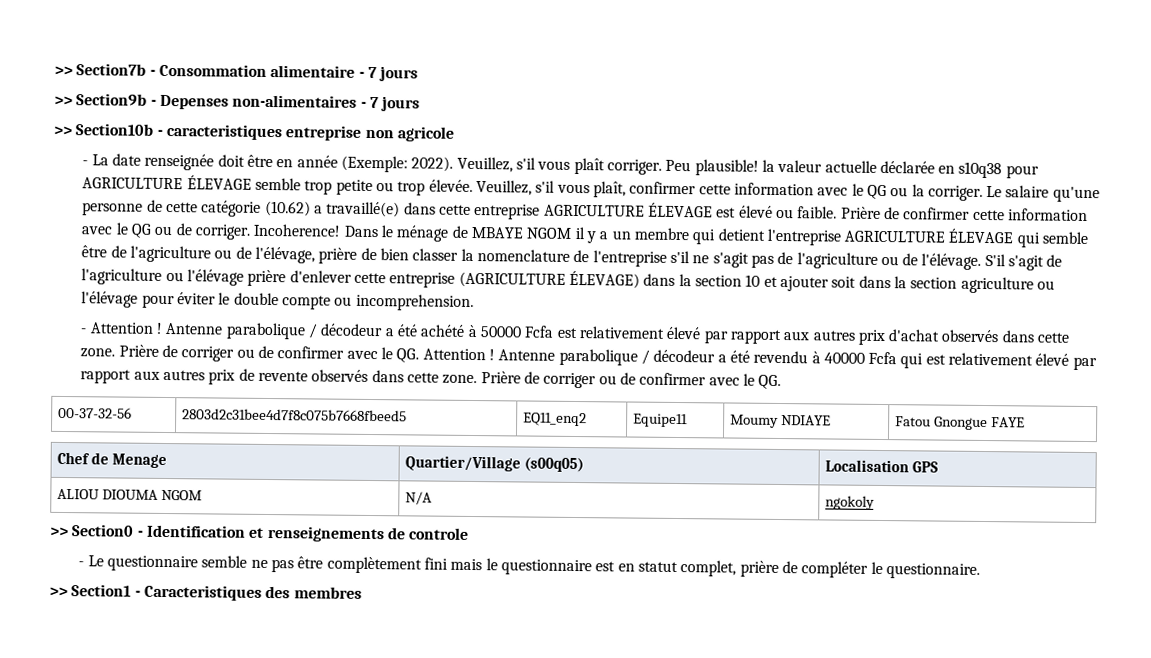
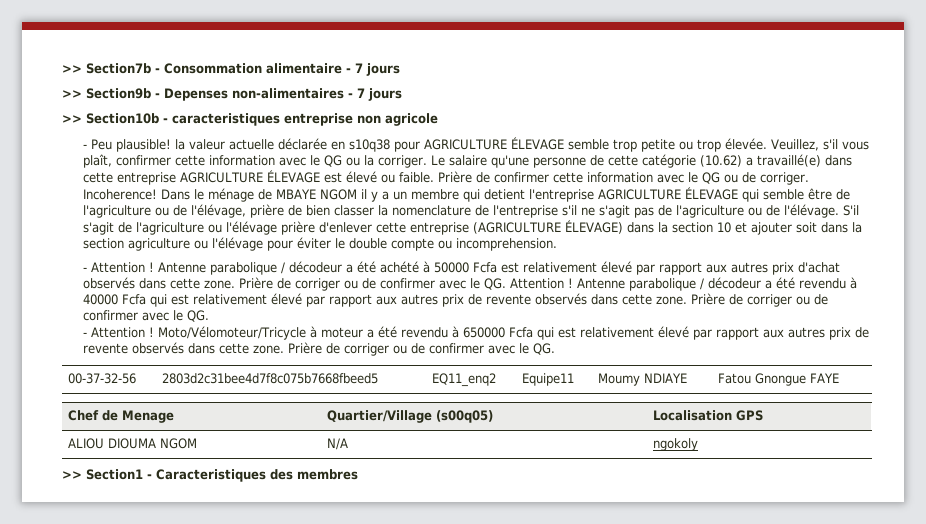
- - La date renseignée doit être en année (Exemple: 2022). Veuillez, s'il vous plaît corriger. Peu plausible! la valeur actuelle déclarée en s10q38 pour AGRICULTURE ÉLEVAGE semble trop petite ou trop élevée.
+ - Peu plausible! la valeur actuelle déclarée en s10q38 pour AGRICULTURE ÉLEVAGE semble trop petite ou trop élevée.
+ - Attention ! Moto/Vélomoteur/Tricycle à moteur a été revendu à 650000 Fcfa qui est relativement élevé par rapport aux autres prix de revente observés dans cette zone. Prière de corriger ou de confirmer avec le QG.
- >> Section0 - Identification et renseignements de controle
- - Le questionnaire semble ne pas être complètement fini mais le questionnaire est en statut complet, prière de compléter le questionnaire.

